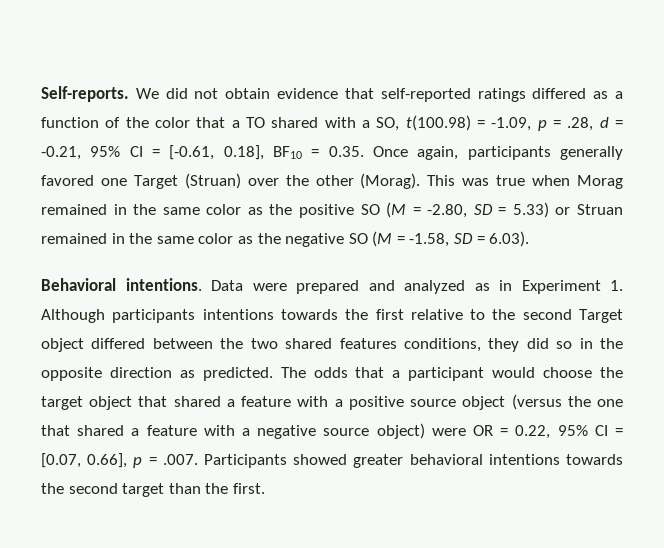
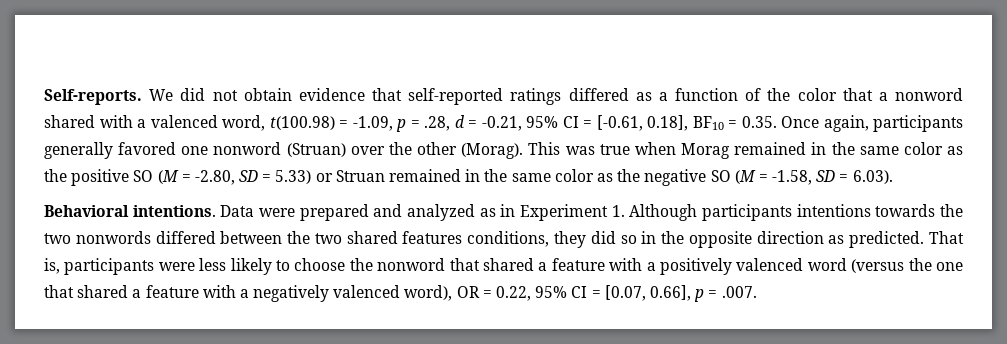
- We did not obtain evidence that self-reported ratings differed as a function of the color that a TO shared with a SO, t(100.98) = -1.09, p = .28, d = -0.21, 95% CI = [-0.61, 0.18], BF10 = 0.35. Once again, participants generally favored one Target (Struan) over the other (Morag).
+ We did not obtain evidence that self-reported ratings differed as a function of the color that a nonword shared with a valenced word, t(100.98) = -1.09, p = .28, d = -0.21, 95% CI = [-0.61, 0.18], BF10 = 0.35. Once again, participants generally favored one nonword (Struan) over the other (Morag).
- Data were prepared and analyzed as in Experiment 1. Although participants intentions towards the first relative to the second Target object differed between the two shared features conditions, they did so in the opposite direction as predicted.
+ Data were prepared and analyzed as in Experiment 1. Although participants intentions towards the two nonwords differed between the two shared features conditions, they did so in the opposite direction as predicted.
- The odds that a participant would choose the target object that shared a feature with a positive source object (versus the one that shared a feature with a negative source object) were OR = 0.22, 95% CI = [0.07, 0.66], p = .007. Participants showed greater behavioral intentions towards the second target than the first.
+ That is, participants were less likely to choose the nonword that shared a feature with a positively valenced word (versus the one that shared a feature with a negatively valenced word), OR = 0.22, 95% CI = [0.07, 0.66], p = .007.

